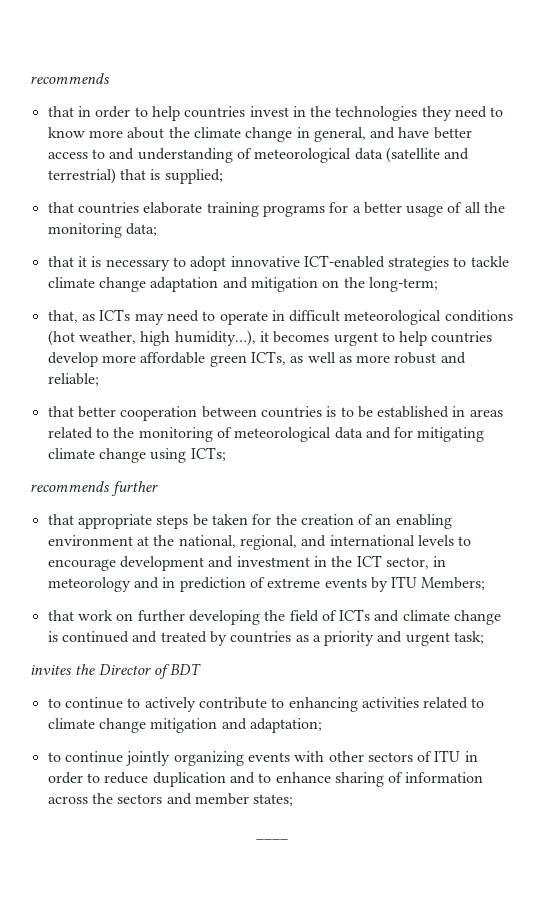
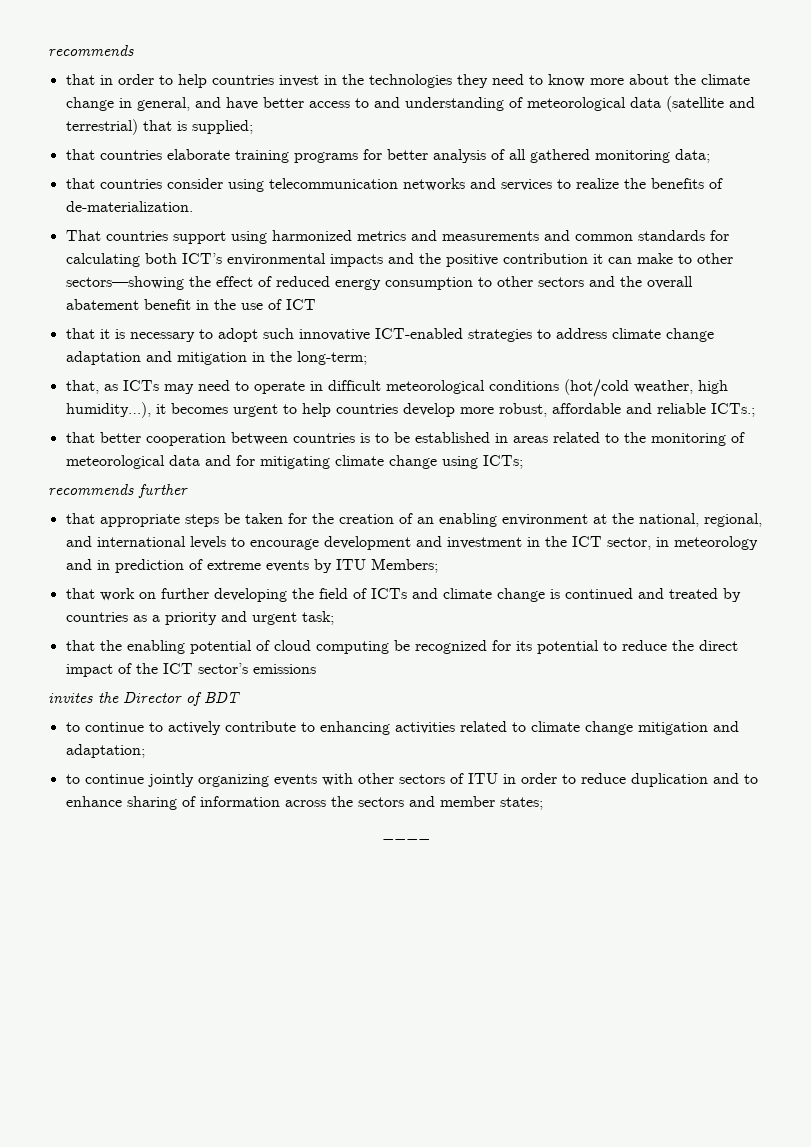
- that countries elaborate training programs for a better usage of all the monitoring data;
+ that countries elaborate training programs for better analysis of all gathered monitoring data;
+ that countries consider using telecommunication networks and services to realize the benefits of de-materialization.
+ That countries support using harmonized metrics and measurements and common standards for calculating both ICT’s environmental impacts and the positive contribution it can make to other sectors—showing the effect of reduced energy consumption to other sectors and the overall abatement benefit in the use of ICT
- that it is necessary to adopt innovative ICT-enabled strategies to tackle climate change adaptation and mitigation on the long-term;
+ that it is necessary to adopt such innovative ICT-enabled strategies to address climate change adaptation and mitigation in the long-term;
- that, as ICTs may need to operate in difficult meteorological conditions (hot weather, high humidity…), it becomes urgent to help countries develop more affordable green ICTs, as well as more robust and reliable;
+ that, as ICTs may need to operate in difficult meteorological conditions (hot/cold weather, high humidity…), it becomes urgent to help countries develop more robust, affordable and reliable ICTs.;
+ that the enabling potential of cloud computing be recognized for its potential to reduce the direct impact of the ICT sector’s emissions

